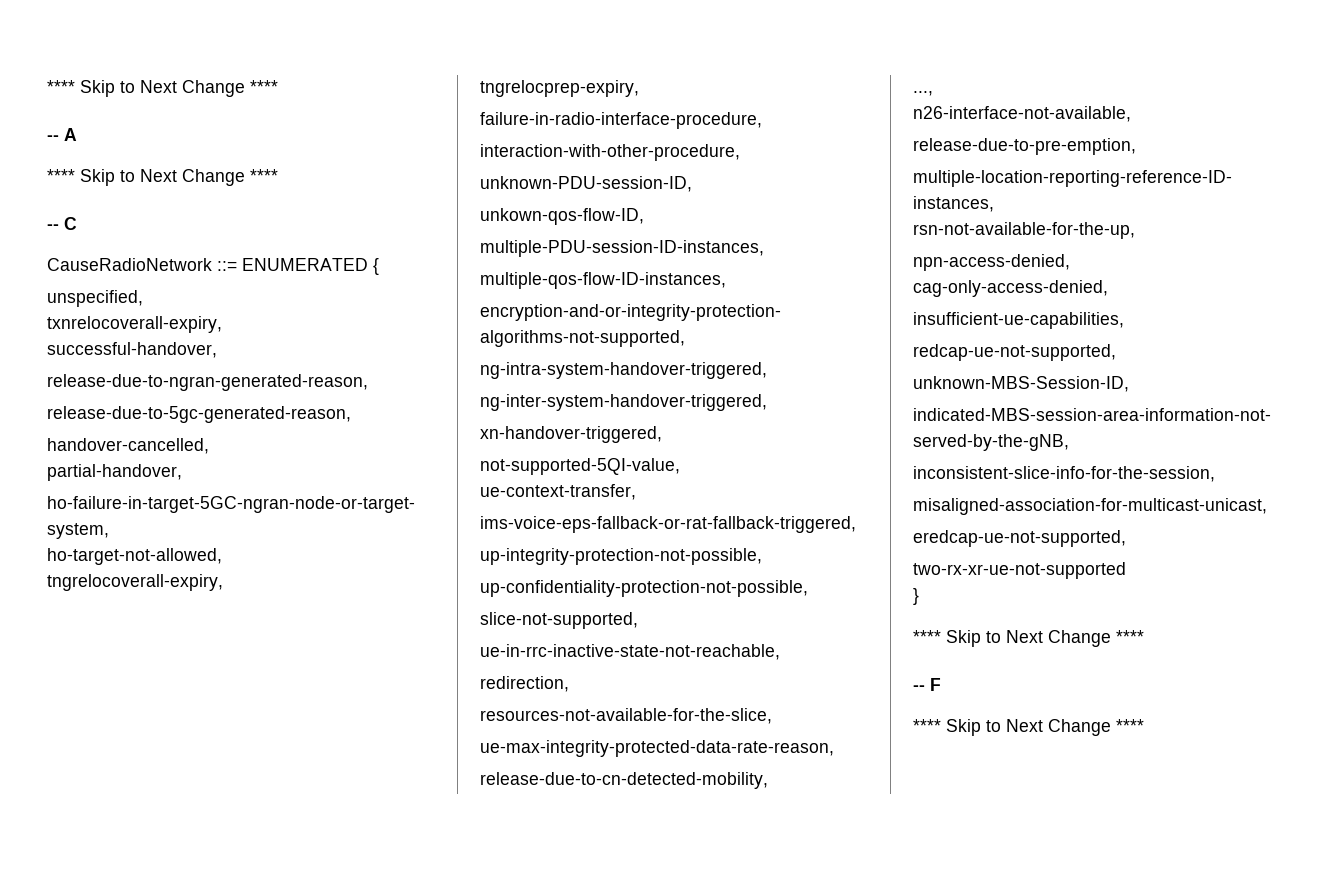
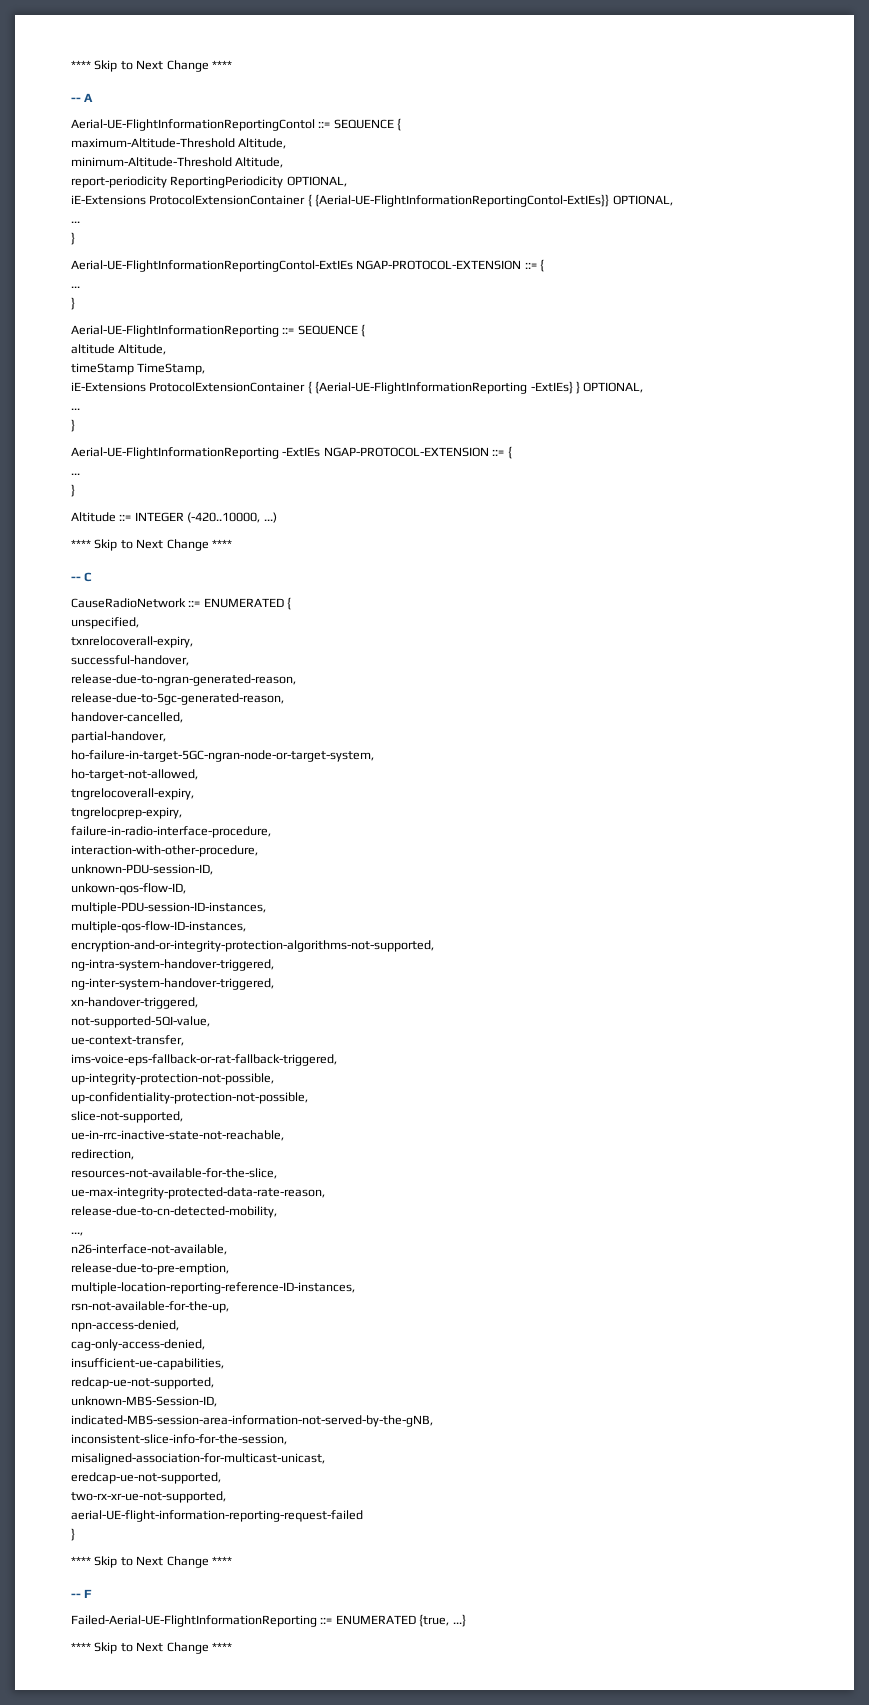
+ Aerial-UE-FlightInformationReportingContol ::= SEQUENCE {
+ maximum-Altitude-Threshold Altitude,
+ minimum-Altitude-Threshold Altitude,
+ report-periodicity ReportingPeriodicity OPTIONAL,
+ iE-Extensions ProtocolExtensionContainer { {Aerial-UE-FlightInformationReportingContol-ExtIEs}} OPTIONAL,
+ ...
+ }
+ Aerial-UE-FlightInformationReportingContol-ExtIEs NGAP-PROTOCOL-EXTENSION ::= {
+ ...
+ }
+ Aerial-UE-FlightInformationReporting ::= SEQUENCE {
+ altitude Altitude,
+ timeStamp TimeStamp,
+ iE-Extensions ProtocolExtensionContainer { {Aerial-UE-FlightInformationReporting -ExtIEs} } OPTIONAL,
+ ...
+ }
+ Aerial-UE-FlightInformationReporting -ExtIEs NGAP-PROTOCOL-EXTENSION ::= {
+ ...
+ }
+ Altitude ::= INTEGER (-420..10000, ...)
- two-rx-xr-ue-not-supported
+ two-rx-xr-ue-not-supported,
+ aerial-UE-flight-information-reporting-request-failed
+ Failed-Aerial-UE-FlightInformationReporting ::= ENUMERATED {true, ...}

